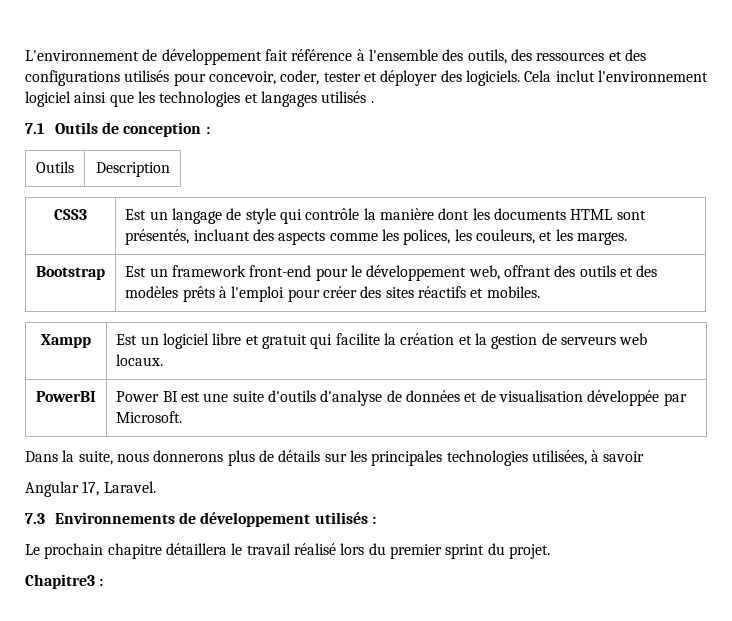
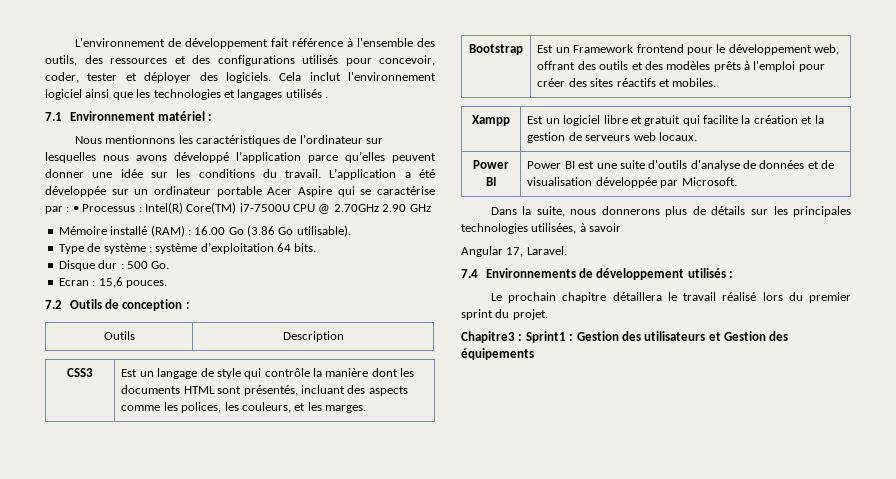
- 7.1 Outils de conception :
+ 7.1 Environnement matériel :
+ Nous mentionnons les caractéristiques de l’ordinateur sur lesquelles nous avons développé l’application parce qu’elles peuvent donner une idée sur les conditions du travail. L’application a été développée sur un ordinateur portable Acer Aspire qui se caractérise par : • Processus : Intel(R) Core(TM) i7-7500U CPU @ 2.70GHz 2.90 GHz
+ Mémoire installé (RAM) : 16.00 Go (3.86 Go utilisable).
+ Type de système : système d’exploitation 64 bits.
+ Disque dur : 500 Go.
+ Ecran : 15,6 pouces.
+ 7.2 Outils de conception :
- Bootstrap | Est un framework front-end pour le développement web, offrant des outils et des modèles prêts à l'emploi pour créer des sites réactifs et mobiles.
+ Bootstrap | Est un Framework frontend pour le développement web, offrant des outils et des modèles prêts à l'emploi pour créer des sites réactifs et mobiles.
- PowerBI | Power BI est une suite d'outils d'analyse de données et de visualisation développée par Microsoft.
+ Power BI | Power BI est une suite d'outils d'analyse de données et de visualisation développée par Microsoft.
- 7.3 Environnements de développement utilisés :
+ 7.4 Environnements de développement utilisés :
- Chapitre3 :
+ Chapitre3 : Sprint1 : Gestion des utilisateurs et Gestion des équipements

